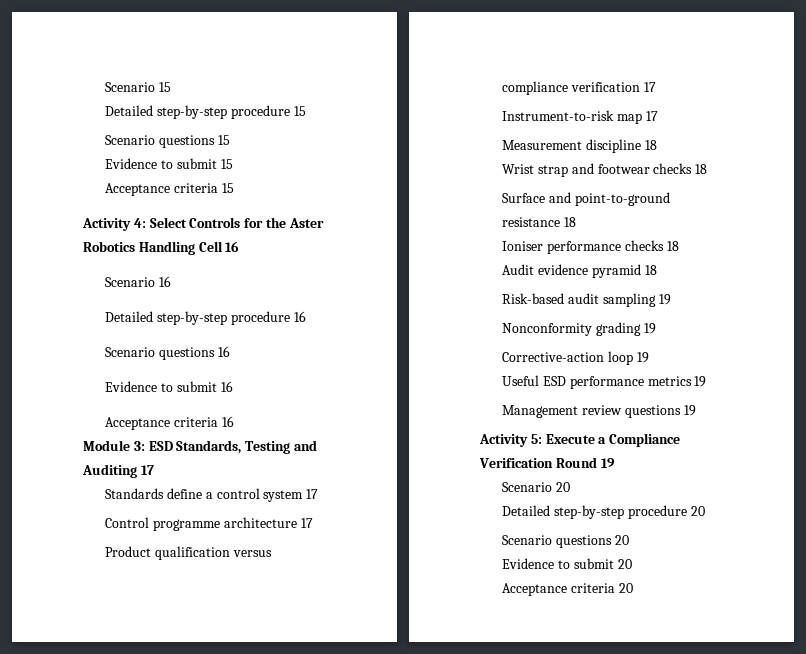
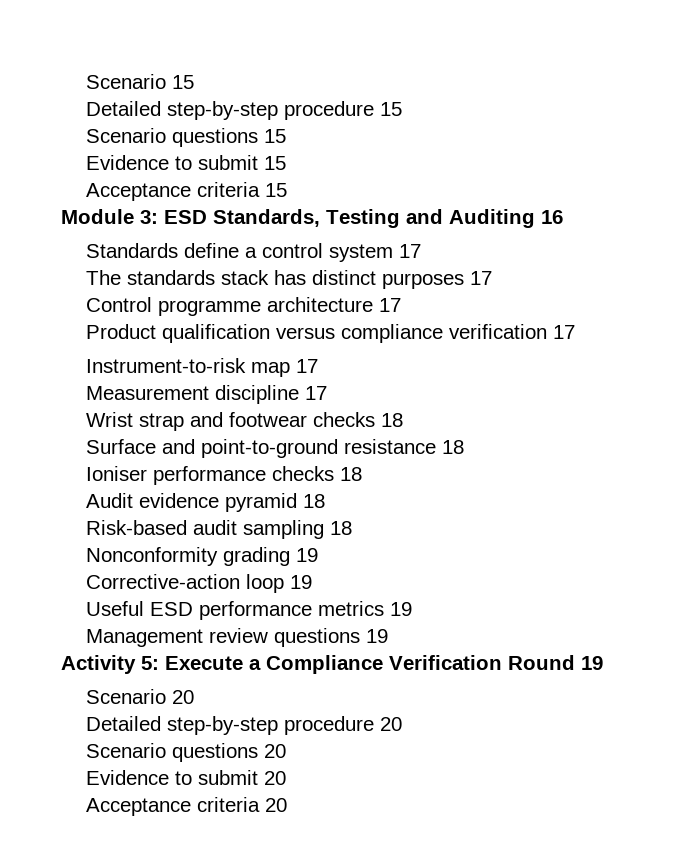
- Activity 4: Select Controls for the Aster Robotics Handling Cell 16
- Scenario 16
- Detailed step-by-step procedure 16
- Scenario questions 16
- Evidence to submit 16
- Acceptance criteria 16
- Module 3: ESD Standards, Testing and Auditing 17
+ Module 3: ESD Standards, Testing and Auditing 16
+ The standards stack has distinct purposes 17
- Measurement discipline 18
+ Measurement discipline 17
- Risk-based audit sampling 19
+ Risk-based audit sampling 18

